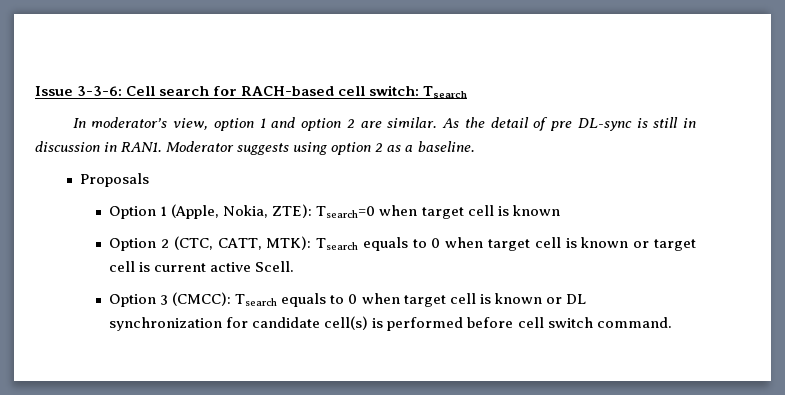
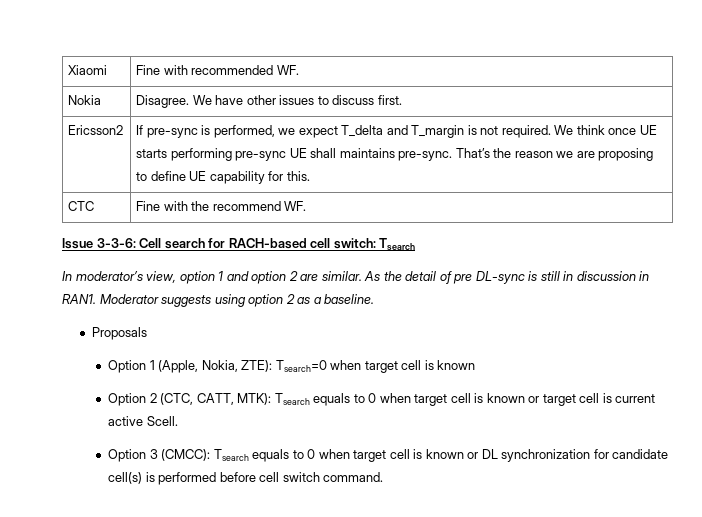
+ Xiaomi | Fine with recommended WF.
+ Nokia | Disagree. We have other issues to discuss first.
+ Ericsson2 | If pre-sync is performed, we expect T_delta and T_margin is not required. We think once UE starts performing pre-sync UE shall maintains pre-sync. That’s the reason we are proposing to define UE capability for this.
+ CTC | Fine with the recommend WF.

